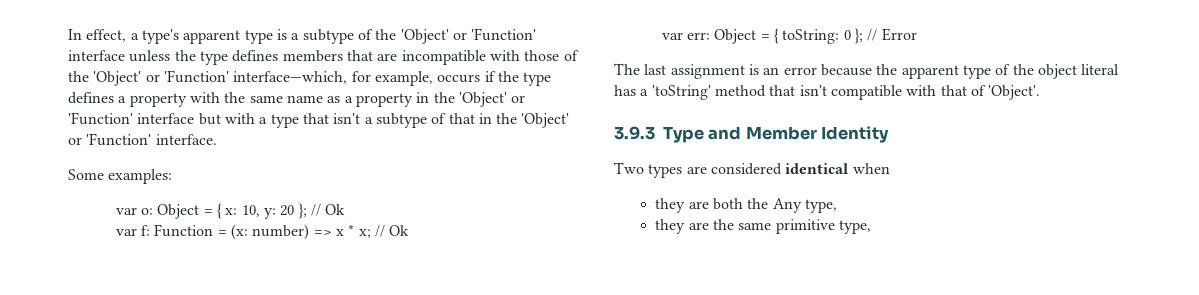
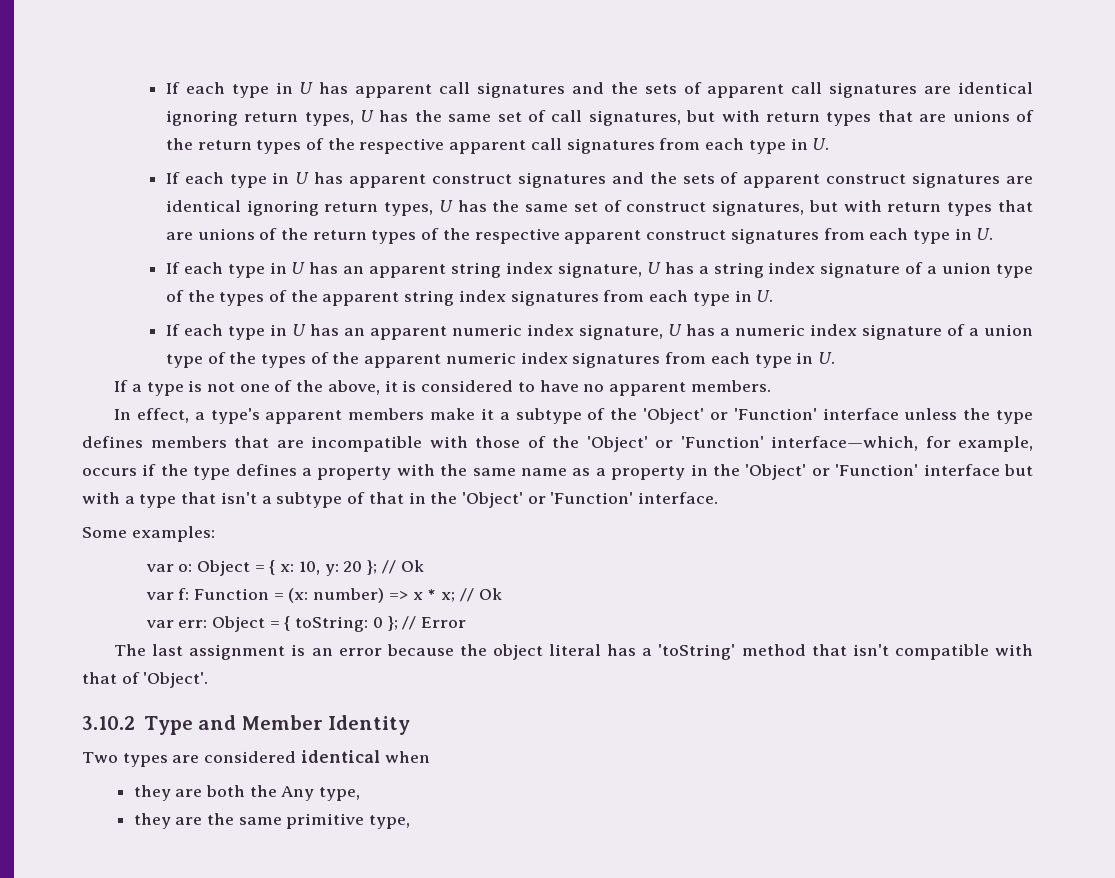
+ If each type in U has apparent call signatures and the sets of apparent call signatures are identical ignoring return types, U has the same set of call signatures, but with return types that are unions of the return types of the respective apparent call signatures from each type in U.
+ If each type in U has apparent construct signatures and the sets of apparent construct signatures are identical ignoring return types, U has the same set of construct signatures, but with return types that are unions of the return types of the respective apparent construct signatures from each type in U.
+ If each type in U has an apparent string index signature, U has a string index signature of a union type of the types of the apparent string index signatures from each type in U.
+ If each type in U has an apparent numeric index signature, U has a numeric index signature of a union type of the types of the apparent numeric index signatures from each type in U.
+ If a type is not one of the above, it is considered to have no apparent members.
- In effect, a type's apparent type is a subtype of the 'Object' or 'Function' interface unless the type defines members that are incompatible with those of the 'Object' or 'Function' interface—which, for example, occurs if the type defines a property with the same name as a property in the 'Object' or 'Function' interface but with a type that isn't a subtype of that in the 'Object' or 'Function' interface.
+ In effect, a type's apparent members make it a subtype of the 'Object' or 'Function' interface unless the type defines members that are incompatible with those of the 'Object' or 'Function' interface—which, for example, occurs if the type defines a property with the same name as a property in the 'Object' or 'Function' interface but with a type that isn't a subtype of that in the 'Object' or 'Function' interface.
- The last assignment is an error because the apparent type of the object literal has a 'toString' method that isn't compatible with that of 'Object'.
+ The last assignment is an error because the object literal has a 'toString' method that isn't compatible with that of 'Object'.
- 3.9.3 Type and Member Identity
+ 3.10.2 Type and Member Identity

